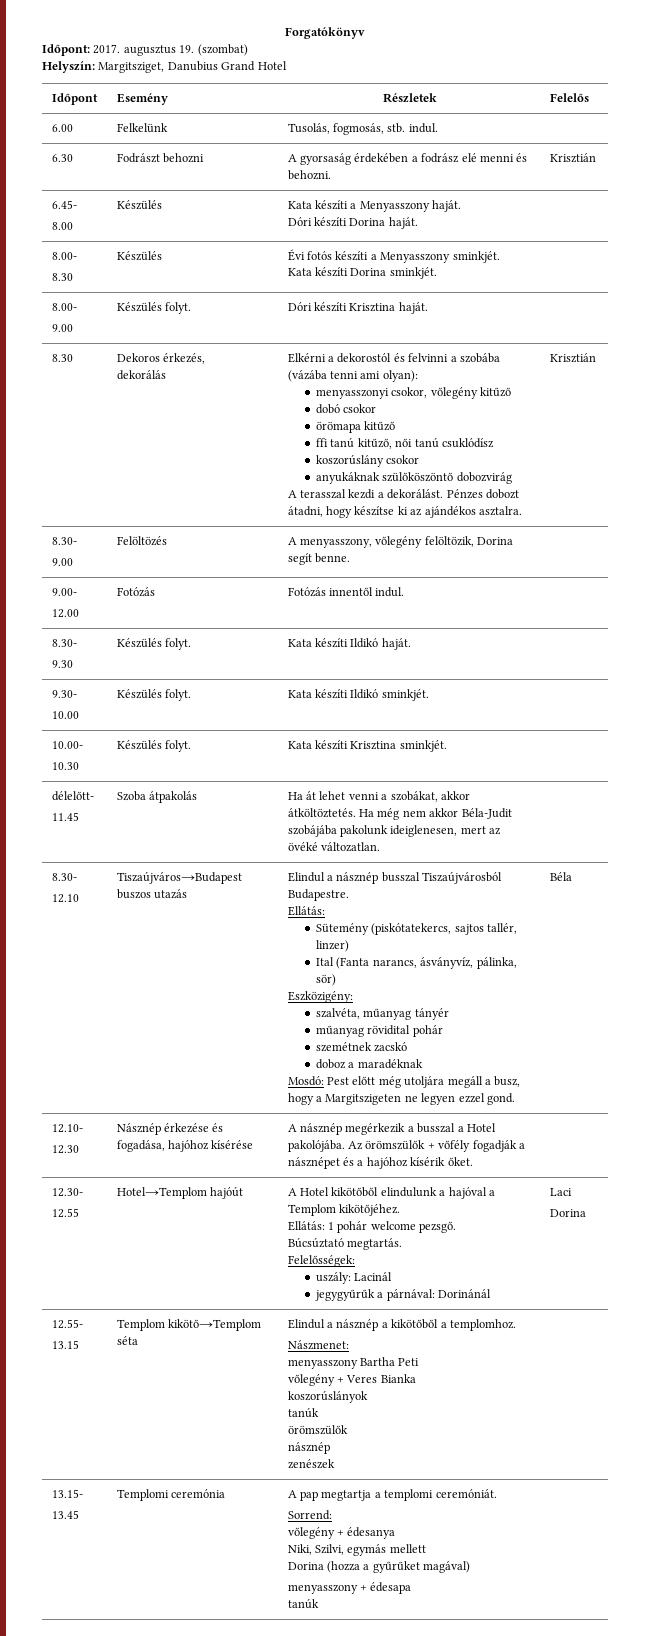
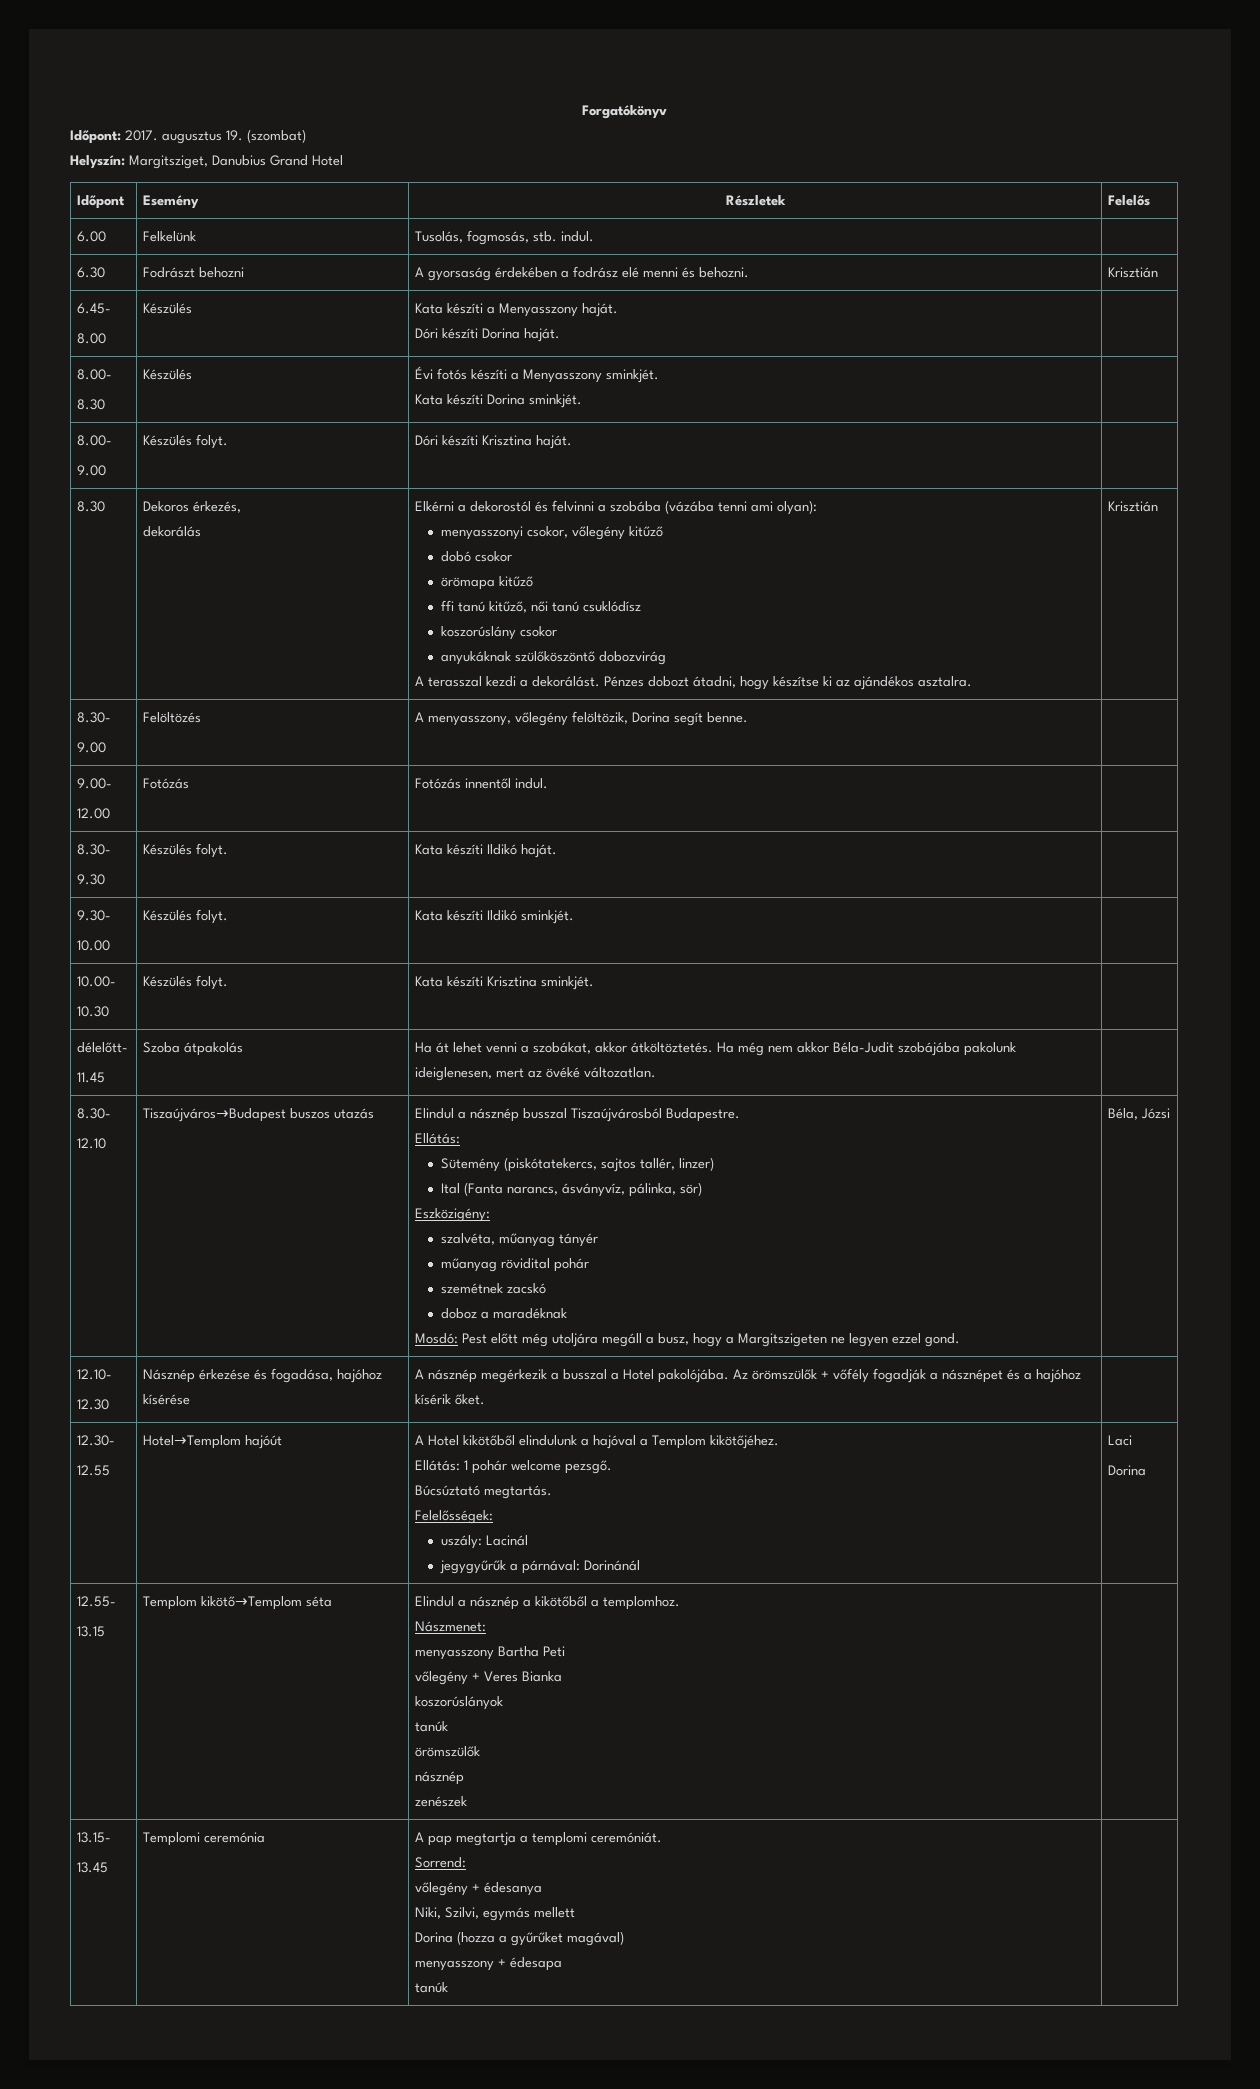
- Béla
+ Béla, Józsi

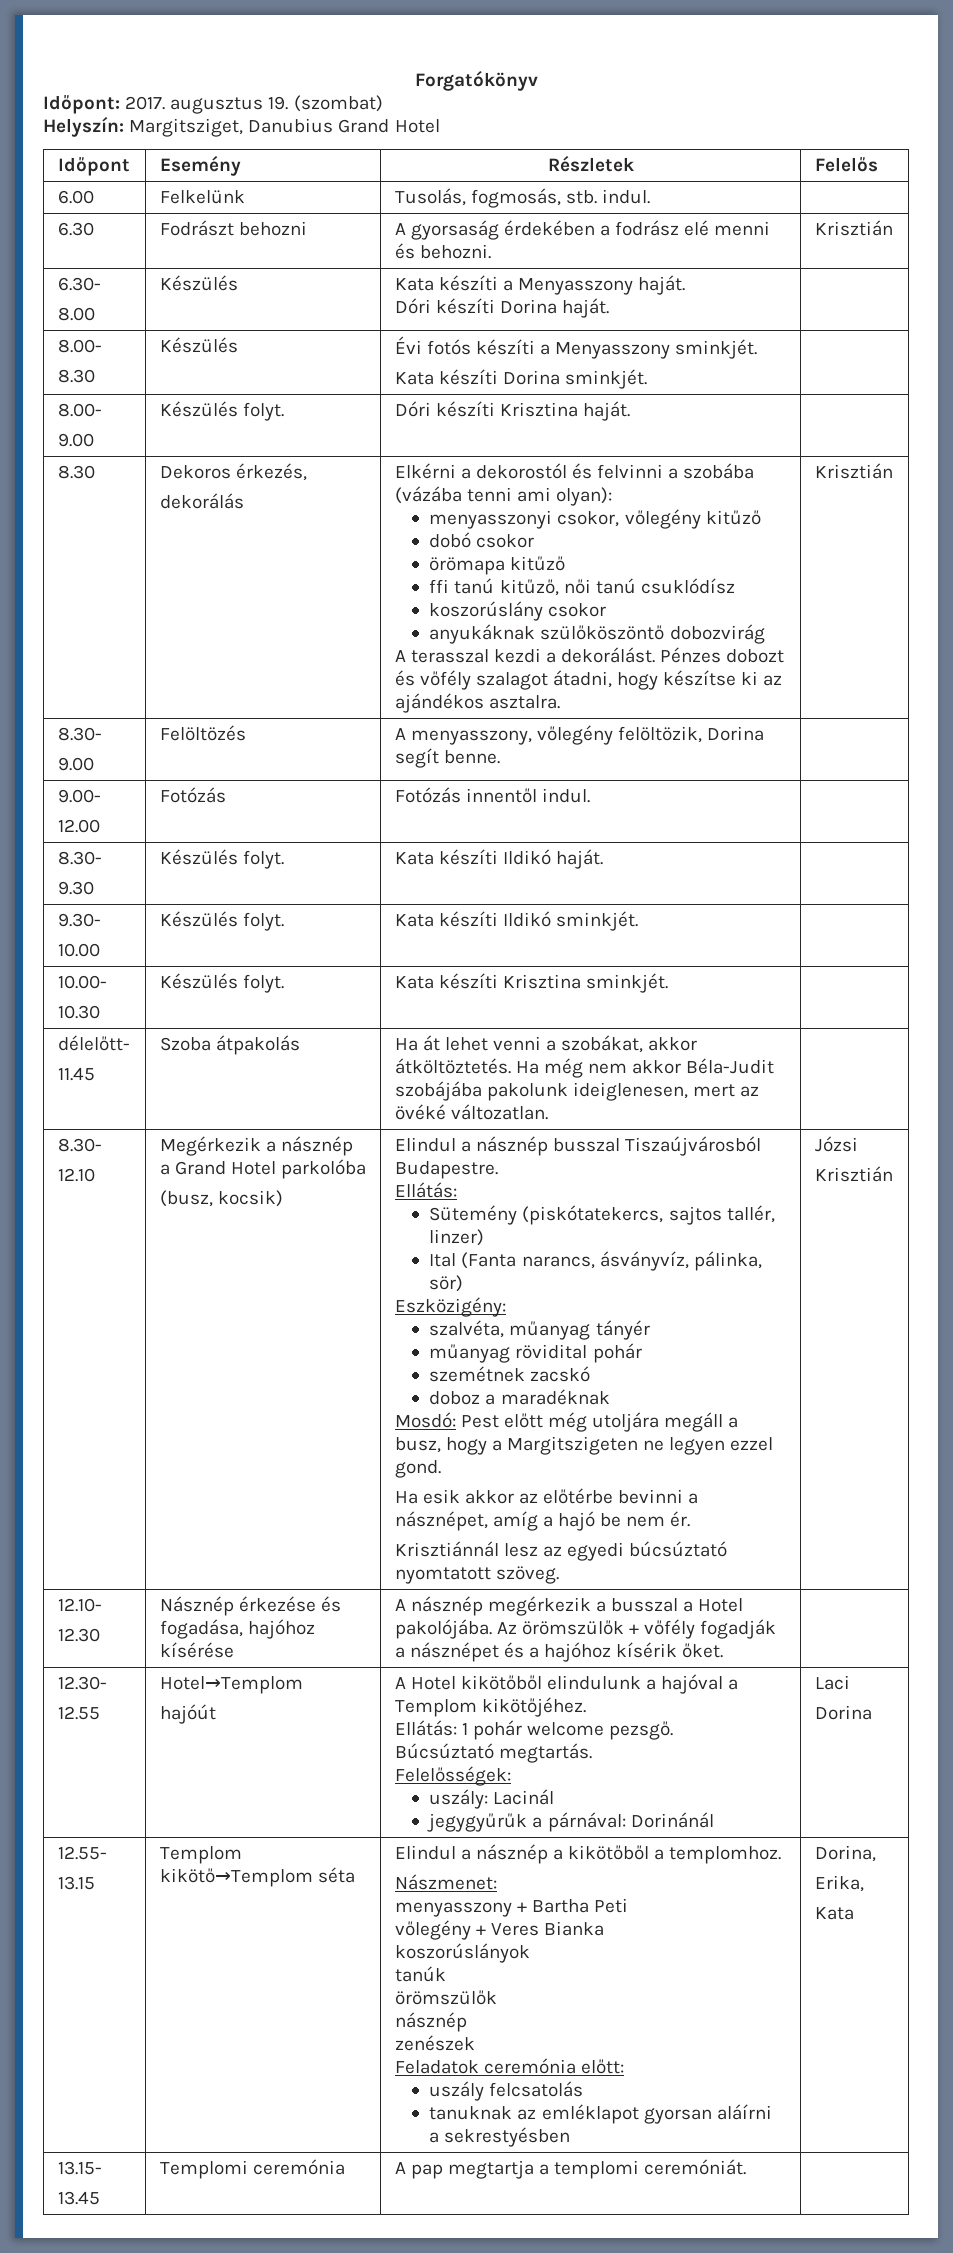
- 6.45-
+ 6.30-
- Pénzes dobozt átadni, hogy készítse ki az ajándékos asztalra.
+ Pénzes dobozt és vőfély szalagot átadni, hogy készítse ki az ajándékos asztalra.
- Tiszaújváros→Budapest buszos utazás
+ Megérkezik a násznép a Grand Hotel parkolóba
+ (busz, kocsik)
- Béla, Józsi
+ Ha esik akkor az előtérbe bevinni a násznépet, amíg a hajó be nem ér.
+ Krisztiánnál lesz az egyedi búcsúztató nyomtatott szöveg. | Józsi
+ Krisztián
  12.30-
- 12.55 | Hotel→Templom hajóút | A Hotel kikötőből elindulunk a hajóval a Templom kikötőjéhez.
+ 12.55 | Hotel→Templom
+ hajóút | A Hotel kikötőből elindulunk a hajóval a Templom kikötőjéhez.
- menyasszony Bartha Peti
+ menyasszony + Bartha Peti
+ Feladatok ceremónia előtt:
+ uszály felcsatolás
+ tanuknak az emléklapot gyorsan aláírni a sekrestyésben | Dorina,
+ Erika,
+ Kata
  13.15-
- 13.45 | Templomi ceremónia | A pap megtartja a templomi ceremóniát.
- Sorrend:
- vőlegény + édesanya
- Niki, Szilvi, egymás mellett
- Dorina (hozza a gyűrűket magával)
- menyasszony + édesapa
- tanúk |
+ 13.45 | Templomi ceremónia | A pap megtartja a templomi ceremóniát. |

